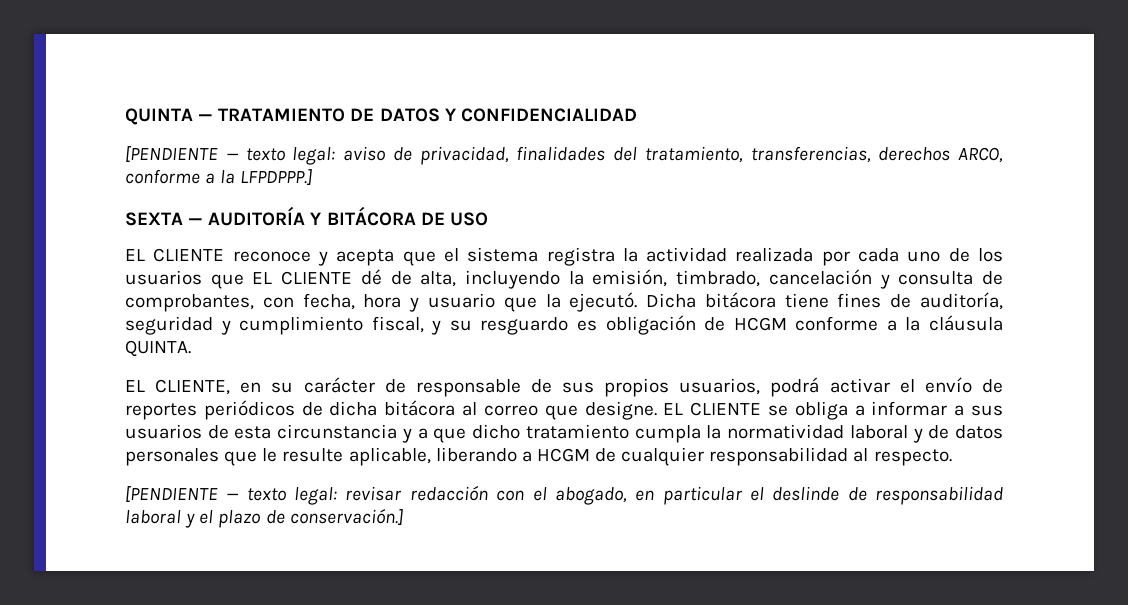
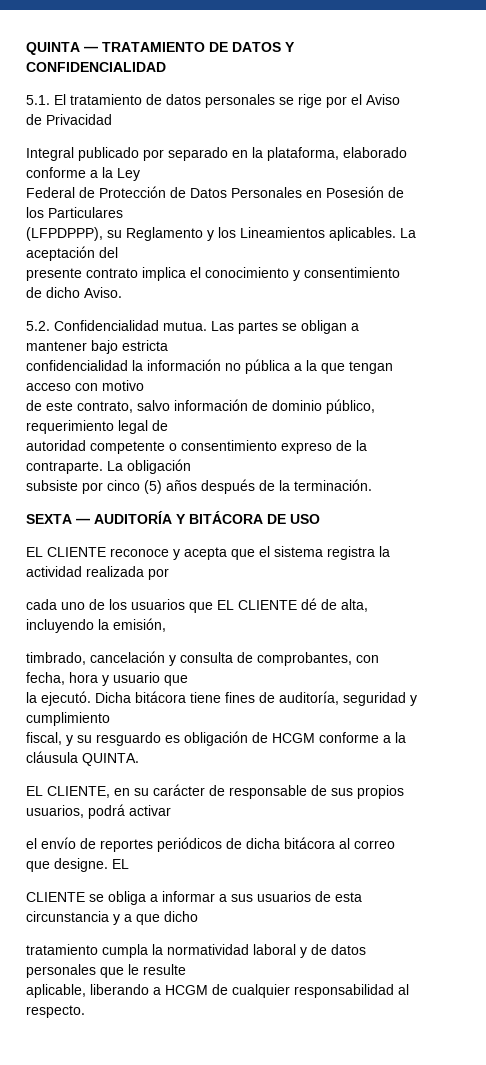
- [PENDIENTE — texto legal: aviso de privacidad, finalidades del tratamiento, transferencias, derechos ARCO, conforme a la LFPDPPP.]
+ 5.1. El tratamiento de datos personales se rige por el Aviso de Privacidad
+ Integral publicado por separado en la plataforma, elaborado conforme a la Ley
+ Federal de Protección de Datos Personales en Posesión de los Particulares
+ (LFPDPPP), su Reglamento y los Lineamientos aplicables. La aceptación del
+ presente contrato implica el conocimiento y consentimiento de dicho Aviso.
+ 5.2. Confidencialidad mutua. Las partes se obligan a mantener bajo estricta
+ confidencialidad la información no pública a la que tengan acceso con motivo
+ de este contrato, salvo información de dominio público, requerimiento legal de
+ autoridad competente o consentimiento expreso de la contraparte. La obligación
+ subsiste por cinco (5) años después de la terminación.
- EL CLIENTE reconoce y acepta que el sistema registra la actividad realizada por cada uno de los usuarios que EL CLIENTE dé de alta, incluyendo la emisión, timbrado, cancelación y consulta de comprobantes, con fecha, hora y usuario que la ejecutó.
+ EL CLIENTE reconoce y acepta que el sistema registra la actividad realizada por
+ cada uno de los usuarios que EL CLIENTE dé de alta, incluyendo la emisión,
+ timbrado, cancelación y consulta de comprobantes, con fecha, hora y usuario que
+ la ejecutó.
- Dicha bitácora tiene fines de auditoría, seguridad y cumplimiento fiscal, y su resguardo es obligación de HCGM conforme a la cláusula QUINTA.
+ Dicha bitácora tiene fines de auditoría, seguridad y cumplimiento
+ fiscal, y su resguardo es obligación de HCGM conforme a la cláusula QUINTA.
- EL CLIENTE, en su carácter de responsable de sus propios usuarios, podrá activar el envío de reportes periódicos de dicha bitácora al correo que designe. EL CLIENTE se obliga a informar a sus usuarios de esta circunstancia y a que dicho tratamiento cumpla la normatividad laboral y de datos personales que le resulte aplicable, liberando a HCGM de cualquier responsabilidad al respecto.
+ EL CLIENTE, en su carácter de responsable de sus propios usuarios, podrá activar
+ el envío de reportes periódicos de dicha bitácora al correo que designe. EL
+ CLIENTE se obliga a informar a sus usuarios de esta circunstancia y a que dicho
+ tratamiento cumpla la normatividad laboral y de datos personales que le resulte
+ aplicable, liberando a HCGM de cualquier responsabilidad al respecto.
- [PENDIENTE — texto legal: revisar redacción con el abogado, en particular el deslinde de responsabilidad laboral y el plazo de conservación.]

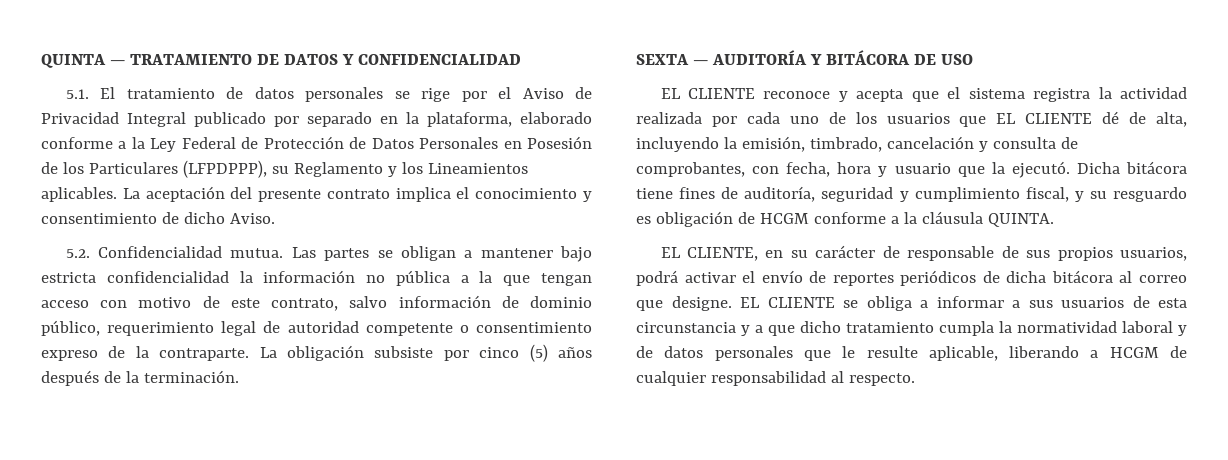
- 5.1. El tratamiento de datos personales se rige por el Aviso de Privacidad
- Integral publicado por separado en la plataforma, elaborado conforme a la Ley
- Federal de Protección de Datos Personales en Posesión de los Particulares
- (LFPDPPP), su Reglamento y los Lineamientos aplicables.
+ 5.1. El tratamiento de datos personales se rige por el Aviso de Privacidad Integral publicado por separado en la plataforma, elaborado conforme a la Ley Federal de Protección de Datos Personales en Posesión de los Particulares (LFPDPPP), su Reglamento y los Lineamientos aplicables.
- La aceptación del
- presente contrato implica el conocimiento y consentimiento de dicho Aviso.
+ La aceptación del presente contrato implica el conocimiento y consentimiento de dicho Aviso.
- Las partes se obligan a mantener bajo estricta
- confidencialidad la información no pública a la que tengan acceso con motivo
- de este contrato, salvo información de dominio público, requerimiento legal de
- autoridad competente o consentimiento expreso de la contraparte.
+ Las partes se obligan a mantener bajo estricta confidencialidad la información no pública a la que tengan acceso con motivo de este contrato, salvo información de dominio público, requerimiento legal de autoridad competente o consentimiento expreso de la contraparte.
- La obligación
- subsiste por cinco (5) años después de la terminación.
+ La obligación subsiste por cinco (5) años después de la terminación.
- EL CLIENTE reconoce y acepta que el sistema registra la actividad realizada por
- cada uno de los usuarios que EL CLIENTE dé de alta, incluyendo la emisión,
- timbrado, cancelación y consulta de comprobantes, con fecha, hora y usuario que
- la ejecutó.
+ EL CLIENTE reconoce y acepta que el sistema registra la actividad realizada por cada uno de los usuarios que EL CLIENTE dé de alta, incluyendo la emisión, timbrado, cancelación y consulta de comprobantes, con fecha, hora y usuario que la ejecutó.
- Dicha bitácora tiene fines de auditoría, seguridad y cumplimiento
- fiscal, y su resguardo es obligación de HCGM conforme a la cláusula QUINTA.
+ Dicha bitácora tiene fines de auditoría, seguridad y cumplimiento fiscal, y su resguardo es obligación de HCGM conforme a la cláusula QUINTA.
- EL CLIENTE, en su carácter de responsable de sus propios usuarios, podrá activar
- el envío de reportes periódicos de dicha bitácora al correo que designe. EL
- CLIENTE se obliga a informar a sus usuarios de esta circunstancia y a que dicho
- tratamiento cumpla la normatividad laboral y de datos personales que le resulte
- aplicable, liberando a HCGM de cualquier responsabilidad al respecto.
+ EL CLIENTE, en su carácter de responsable de sus propios usuarios, podrá activar el envío de reportes periódicos de dicha bitácora al correo que designe. EL CLIENTE se obliga a informar a sus usuarios de esta circunstancia y a que dicho tratamiento cumpla la normatividad laboral y de datos personales que le resulte aplicable, liberando a HCGM de cualquier responsabilidad al respecto.

